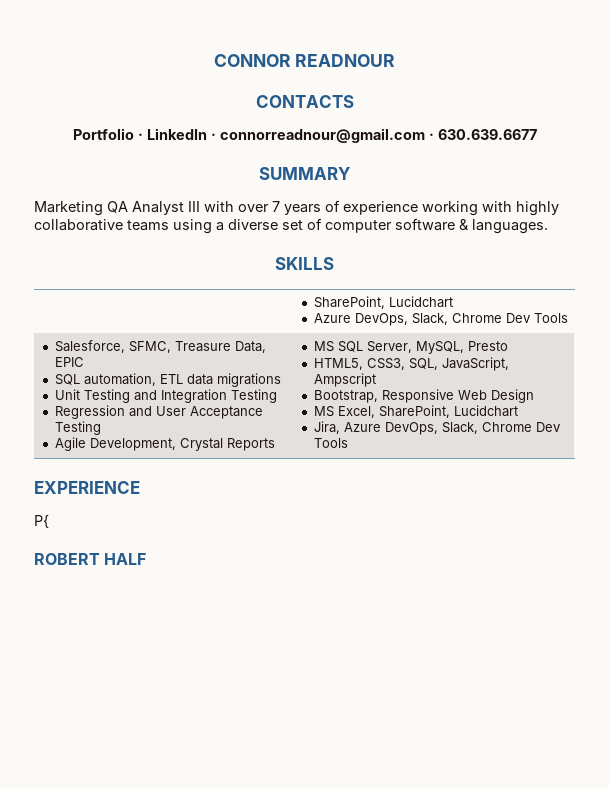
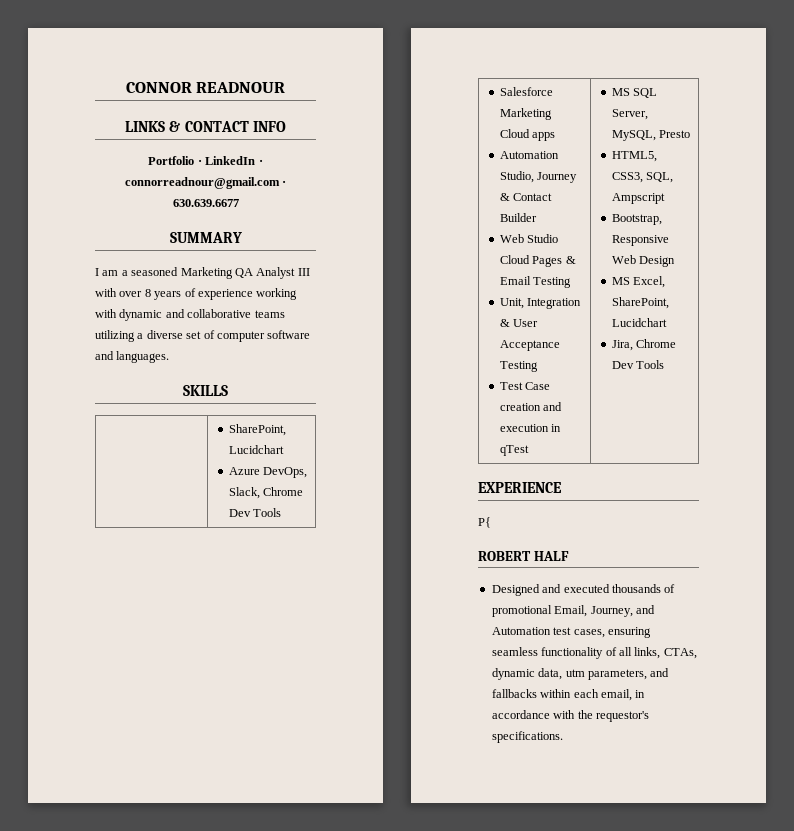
- CONTACTS
+ LINKS & CONTACT INFO
- Marketing QA Analyst III with over 7 years of experience working with highly collaborative teams using a diverse set of computer software & languages.
+ I am a seasoned Marketing QA Analyst III with over 8 years of experience working with dynamic and collaborative teams utilizing a diverse set of computer software and languages.
- Salesforce, SFMC, Treasure Data, EPIC
- SQL automation, ETL data migrations
- Unit Testing and Integration Testing
- Regression and User Acceptance Testing
- Agile Development, Crystal Reports
+ Salesforce Marketing Cloud apps
+ Automation Studio, Journey & Contact Builder
+ Web Studio Cloud Pages & Email Testing
+ Unit, Integration & User Acceptance Testing
+ Test Case creation and execution in qTest
- HTML5, CSS3, SQL, JavaScript, Ampscript
+ HTML5, CSS3, SQL, Ampscript
- Jira, Azure DevOps, Slack, Chrome Dev Tools
+ Jira, Chrome Dev Tools
+ Designed and executed thousands of promotional Email, Journey, and Automation test cases, ensuring seamless functionality of all links, CTAs, dynamic data, utm parameters, and fallbacks within each email, in accordance with the requestor's specifications.

